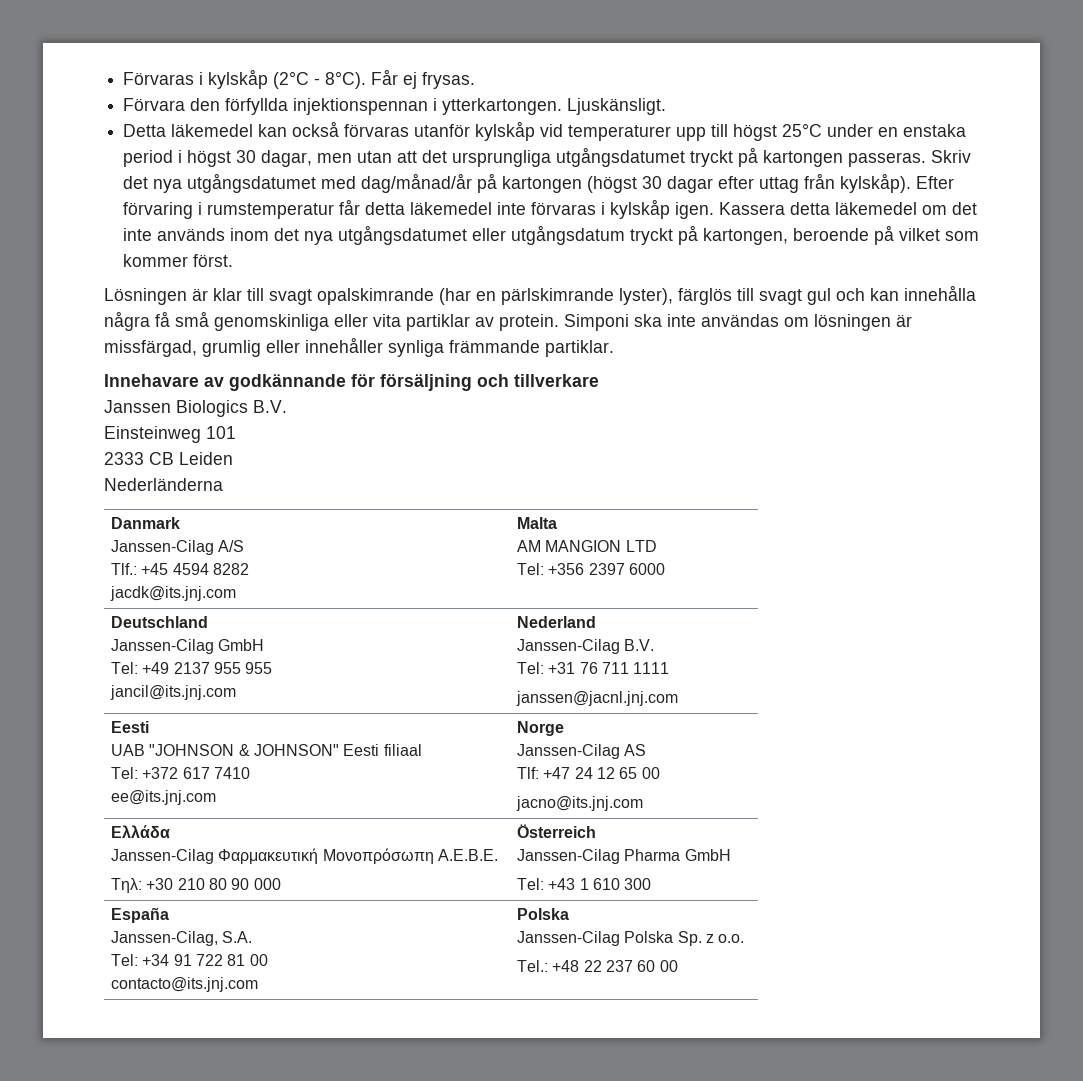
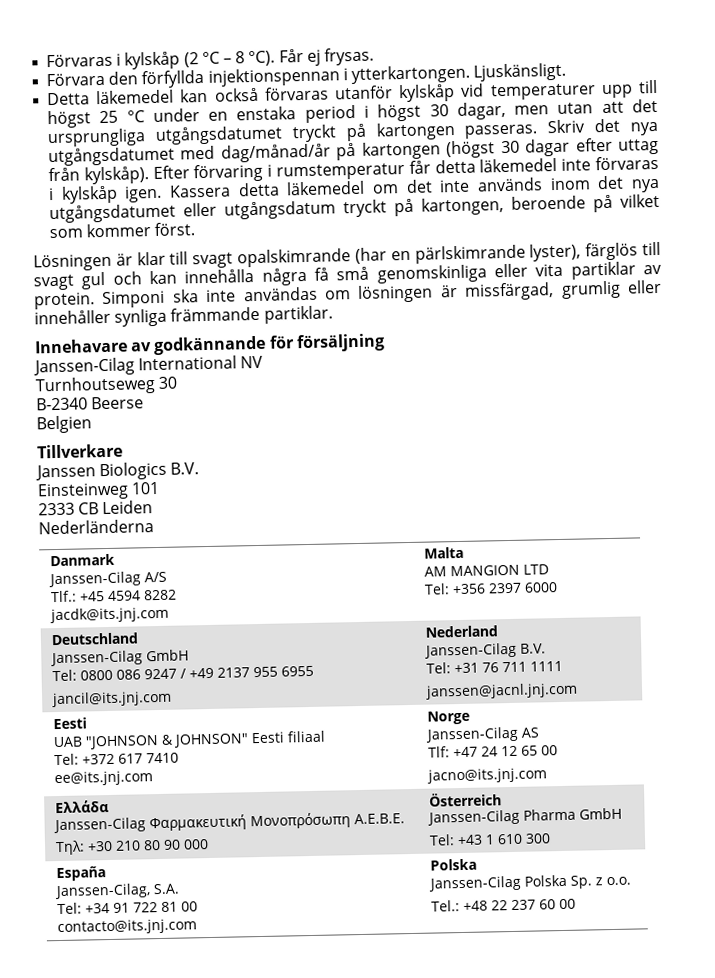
- Förvaras i kylskåp (2°C - 8°C).
+ Förvaras i kylskåp (2 °C – 8 °C).
- Detta läkemedel kan också förvaras utanför kylskåp vid temperaturer upp till högst 25°C under en enstaka period i högst 30 dagar, men utan att det ursprungliga utgångsdatumet tryckt på kartongen passeras.
+ Detta läkemedel kan också förvaras utanför kylskåp vid temperaturer upp till högst 25 °C under en enstaka period i högst 30 dagar, men utan att det ursprungliga utgångsdatumet tryckt på kartongen passeras.
- Innehavare av godkännande för försäljning och tillverkare
+ Innehavare av godkännande för försäljning
+ Janssen-Cilag International NV
+ Turnhoutseweg 30
+ B-2340 Beerse
+ Belgien
+ Tillverkare
  Deutschland
  Janssen-Cilag GmbH
- Tel: +49 2137 955 955
+ Tel: 0800 086 9247 / +49 2137 955 6955

